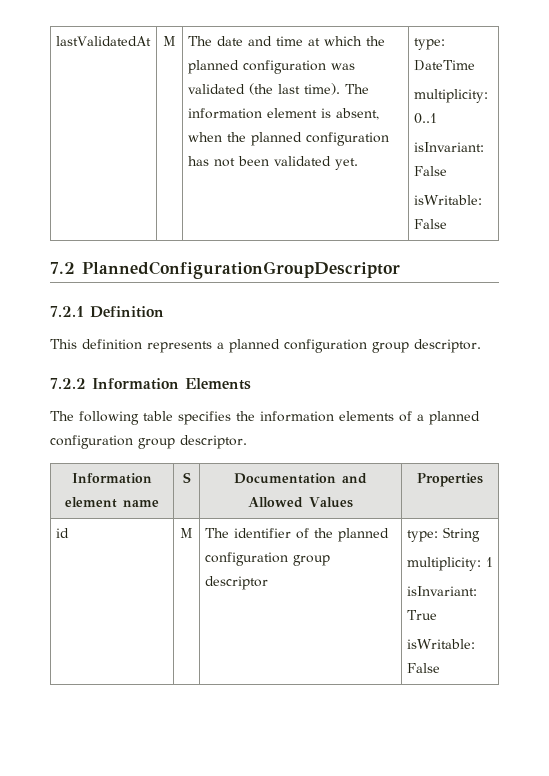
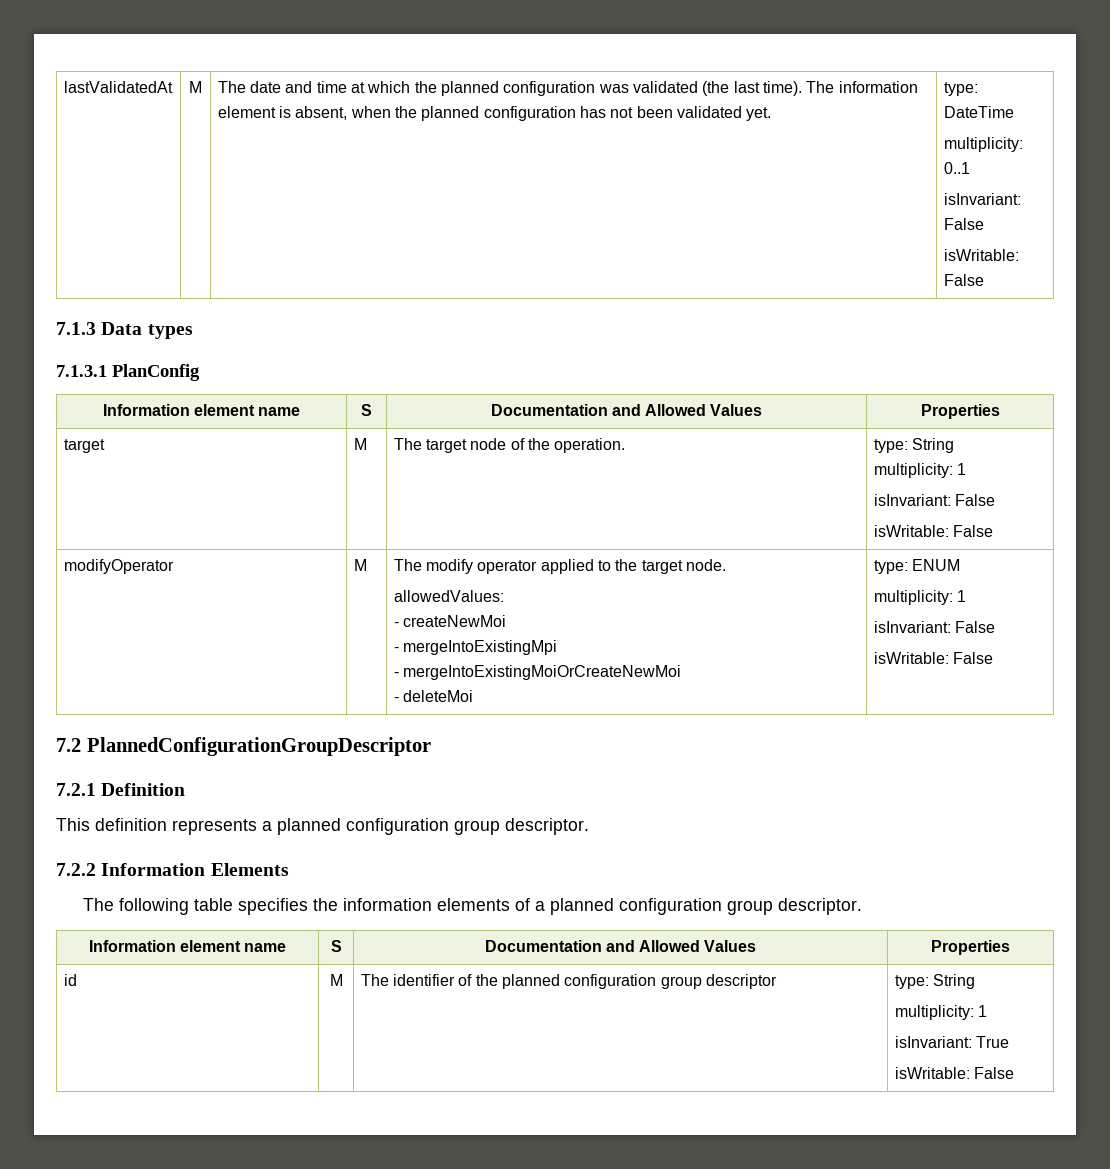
+ 7.1.3 Data types
+ 7.1.3.1 PlanConfig
+ Information element name | S | Documentation and Allowed Values | Properties
+ target | M | The target node of the operation. | type: String
+ multiplicity: 1
+ isInvariant: False
+ isWritable: False
+ modifyOperator | M | The modify operator applied to the target node.
+ allowedValues:
+ - createNewMoi
+ - mergeIntoExistingMpi
+ - mergeIntoExistingMoiOrCreateNewMoi
+ - deleteMoi | type: ENUM
+ multiplicity: 1
+ isInvariant: False
+ isWritable: False

